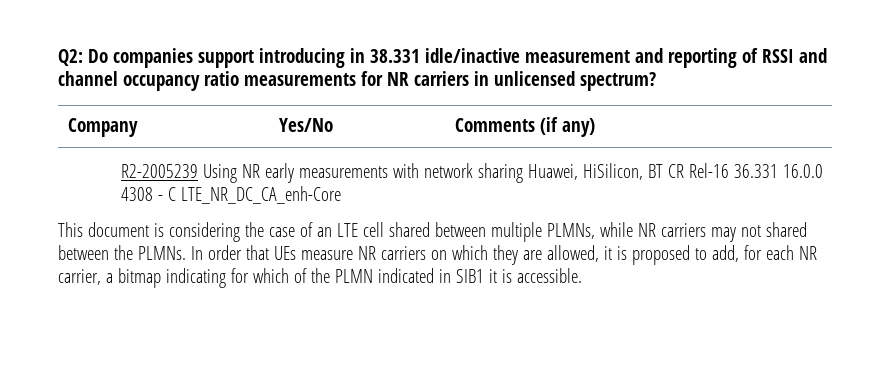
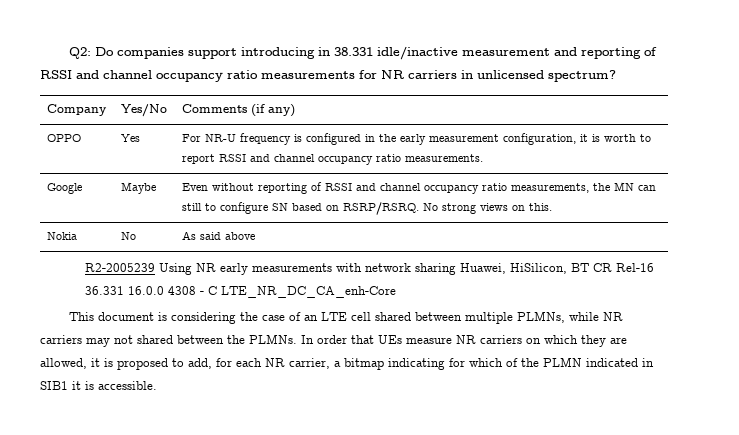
+ OPPO | Yes | For NR-U frequency is configured in the early measurement configuration, it is worth to report RSSI and channel occupancy ratio measurements.
+ Google | Maybe | Even without reporting of RSSI and channel occupancy ratio measurements, the MN can still to configure SN based on RSRP/RSRQ. No strong views on this.
+ Nokia | No | As said above

